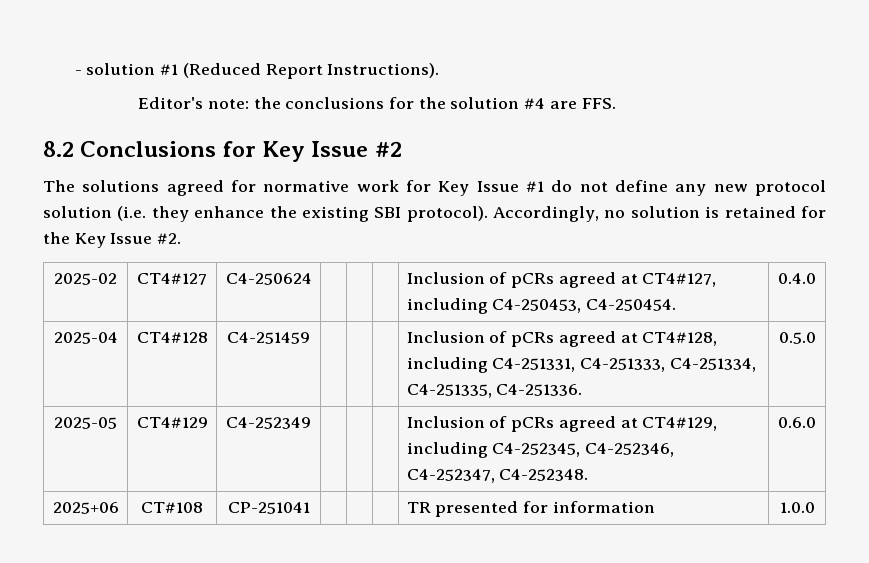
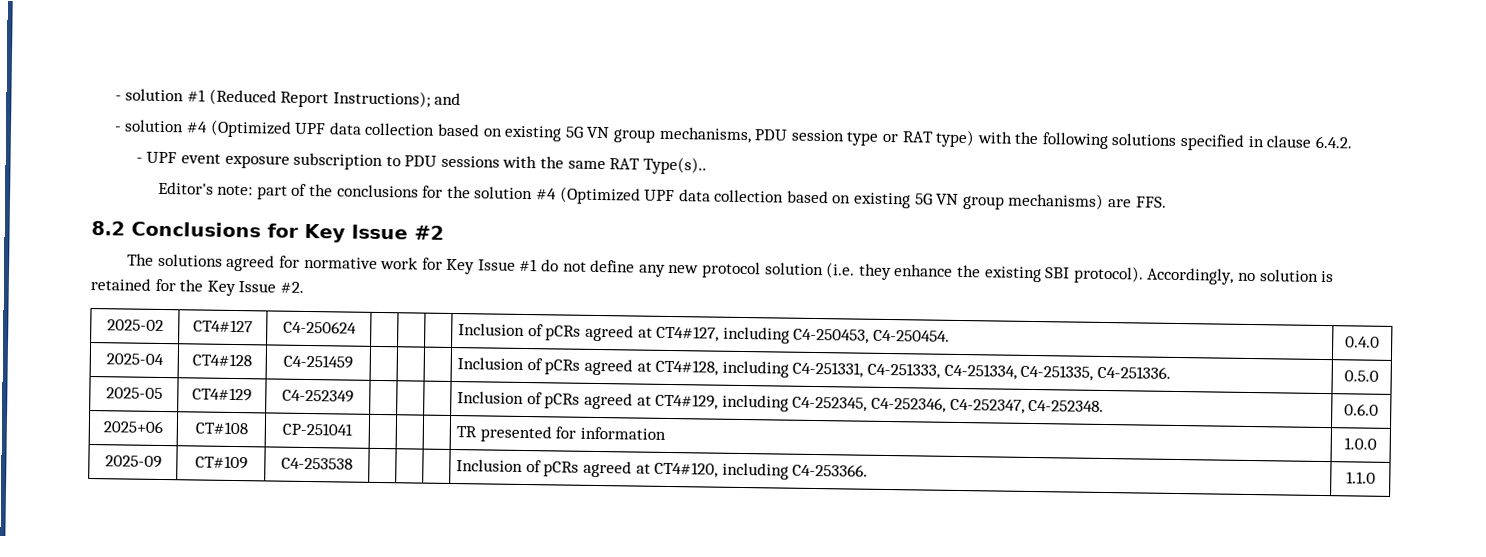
- - solution #1 (Reduced Report Instructions).
+ - solution #1 (Reduced Report Instructions); and
+ - solution #4 (Optimized UPF data collection based on existing 5G VN group mechanisms, PDU session type or RAT type) with the following solutions specified in clause 6.4.2.
+ - UPF event exposure subscription to PDU sessions with the same RAT Type(s)..
- Editor's note: the conclusions for the solution #4 are FFS.
+ Editor's note: part of the conclusions for the solution #4 (Optimized UPF data collection based on existing 5G VN group mechanisms) are FFS.
+ 2025-09 | CT#109 | C4-253538 | | | | Inclusion of pCRs agreed at CT4#120, including C4-253366. | 1.1.0

